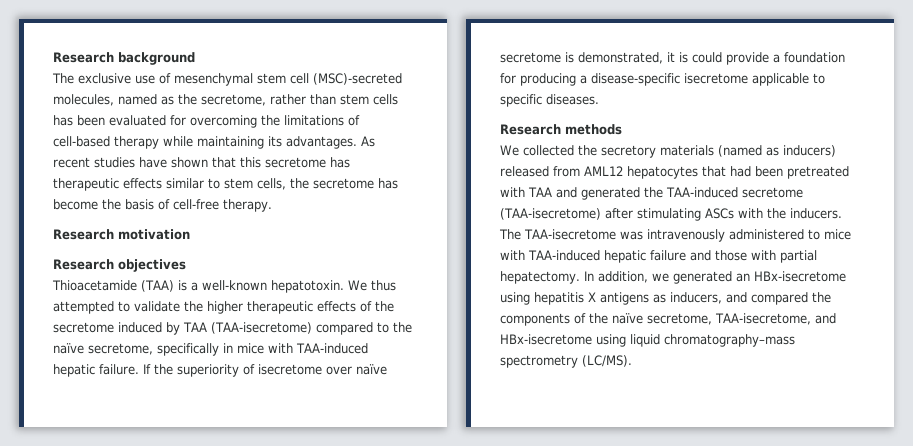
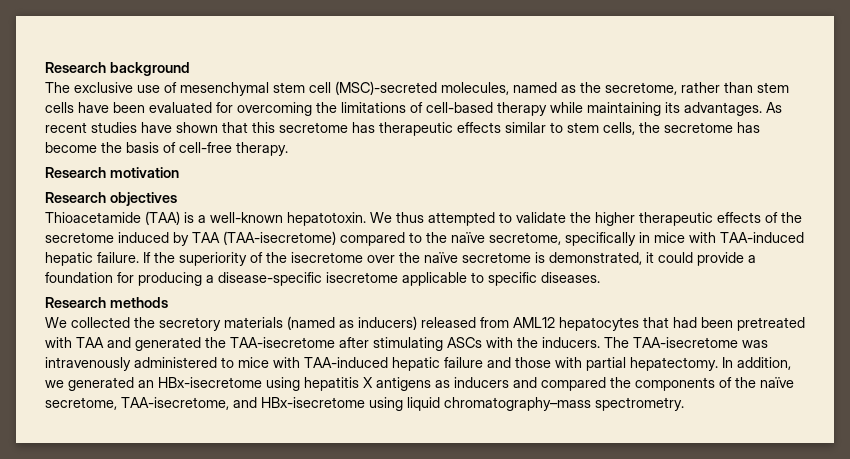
- The exclusive use of mesenchymal stem cell (MSC)-secreted molecules, named as the secretome, rather than stem cells has been evaluated for overcoming the limitations of cell-based therapy while maintaining its advantages.
+ The exclusive use of mesenchymal stem cell (MSC)-secreted molecules, named as the secretome, rather than stem cells have been evaluated for overcoming the limitations of cell-based therapy while maintaining its advantages.
- If the superiority of isecretome over naïve secretome is demonstrated, it is could provide a foundation for producing a disease-specific isecretome applicable to specific diseases.
+ If the superiority of the isecretome over the naïve secretome is demonstrated, it could provide a foundation for producing a disease-specific isecretome applicable to specific diseases.
- We collected the secretory materials (named as inducers) released from AML12 hepatocytes that had been pretreated with TAA and generated the TAA-induced secretome (TAA-isecretome) after stimulating ASCs with the inducers.
+ We collected the secretory materials (named as inducers) released from AML12 hepatocytes that had been pretreated with TAA and generated the TAA-isecretome after stimulating ASCs with the inducers.
- In addition, we generated an HBx-isecretome using hepatitis X antigens as inducers, and compared the components of the naïve secretome, TAA-isecretome, and HBx-isecretome using liquid chromatography–mass spectrometry (LC/MS).
+ In addition, we generated an HBx-isecretome using hepatitis X antigens as inducers and compared the components of the naïve secretome, TAA-isecretome, and HBx-isecretome using liquid chromatography–mass spectrometry.

